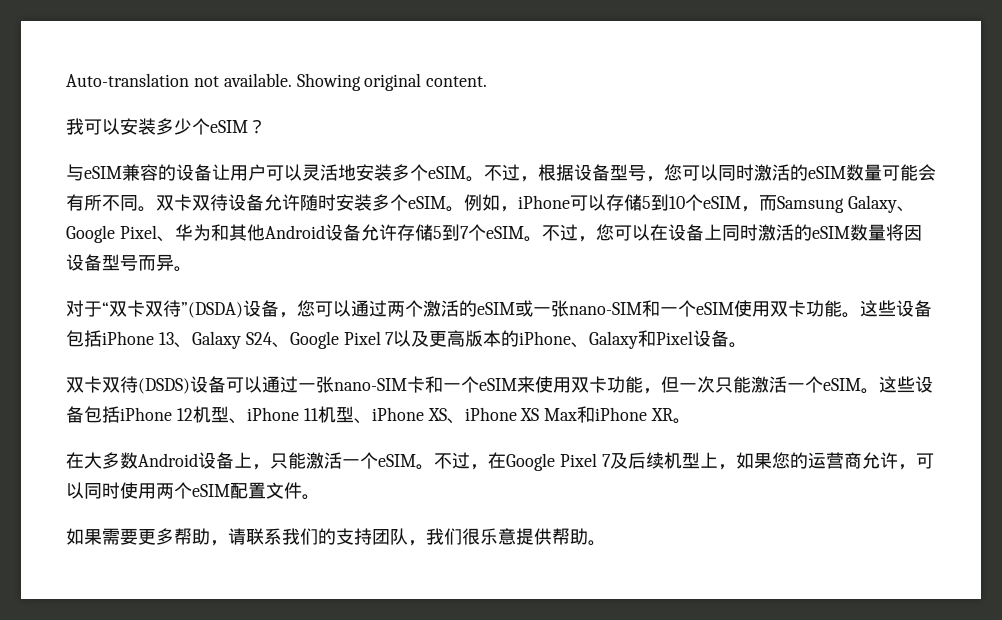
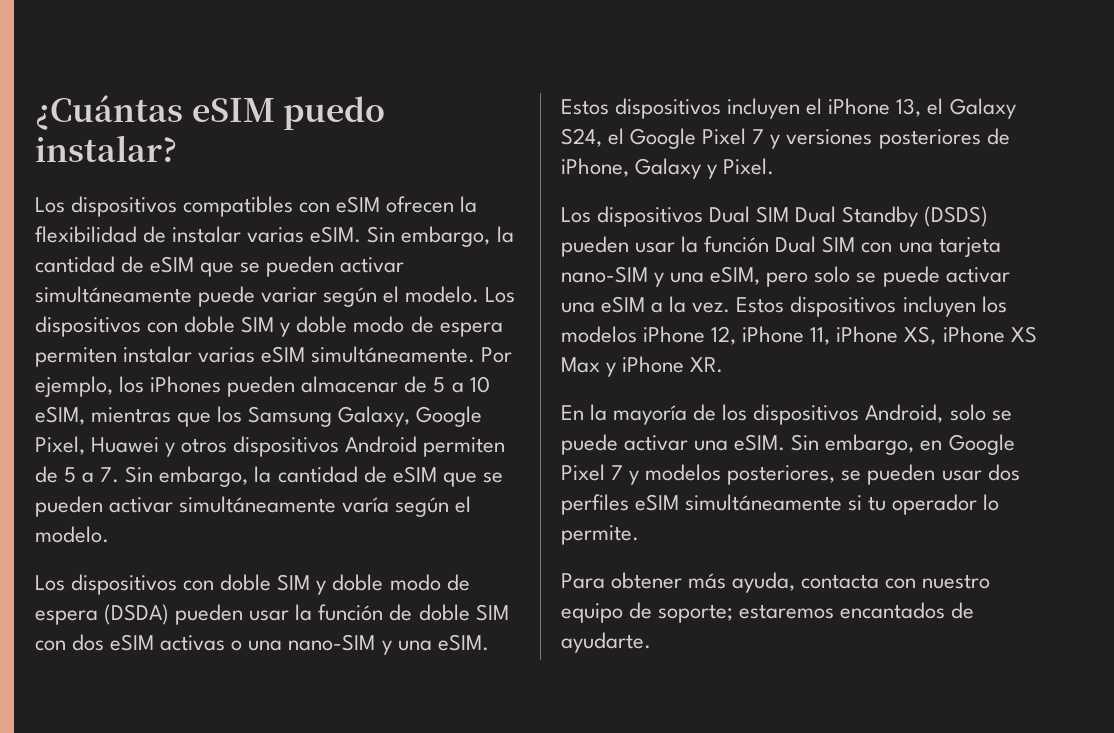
- Auto-translation not available. Showing original content.
- 我可以安装多少个eSIM？
- 与eSIM兼容的设备让用户可以灵活地安装多个eSIM。不过，根据设备型号，您可以同时激活的eSIM数量可能会有所不同。双卡双待设备允许随时安装多个eSIM。例如，iPhone可以存储5到10个eSIM，而Samsung Galaxy、Google Pixel、华为和其他Android设备允许存储5到7个eSIM。不过，您可以在设备上同时激活的eSIM数量将因设备型号而异。
- 对于“双卡双待”(DSDA)设备，您可以通过两个激活的eSIM或一张nano-SIM和一个eSIM使用双卡功能。这些设备包括iPhone 13、Galaxy S24、Google Pixel 7以及更高版本的iPhone、Galaxy和Pixel设备。
- 双卡双待(DSDS)设备可以通过一张nano-SIM卡和一个eSIM来使用双卡功能，但一次只能激活一个eSIM。这些设备包括iPhone 12机型、iPhone 11机型、iPhone XS、iPhone XS Max和iPhone XR。
- 在大多数Android设备上，只能激活一个eSIM。不过，在Google Pixel 7及后续机型上，如果您的运营商允许，可以同时使用两个eSIM配置文件。
- 如果需要更多帮助，请联系我们的支持团队，我们很乐意提供帮助。
+ ¿Cuántas eSIM puedo instalar?
+ Los dispositivos compatibles con eSIM ofrecen la flexibilidad de instalar varias eSIM. Sin embargo, la cantidad de eSIM que se pueden activar simultáneamente puede variar según el modelo. Los dispositivos con doble SIM y doble modo de espera permiten instalar varias eSIM simultáneamente. Por ejemplo, los iPhones pueden almacenar de 5 a 10 eSIM, mientras que los Samsung Galaxy, Google Pixel, Huawei y otros dispositivos Android permiten de 5 a 7. Sin embargo, la cantidad de eSIM que se pueden activar simultáneamente varía según el modelo.
+ Los dispositivos con doble SIM y doble modo de espera (DSDA) pueden usar la función de doble SIM con dos eSIM activas o una nano-SIM y una eSIM. Estos dispositivos incluyen el iPhone 13, el Galaxy S24, el Google Pixel 7 y versiones posteriores de iPhone, Galaxy y Pixel.
+ Los dispositivos Dual SIM Dual Standby (DSDS) pueden usar la función Dual SIM con una tarjeta nano-SIM y una eSIM, pero solo se puede activar una eSIM a la vez. Estos dispositivos incluyen los modelos iPhone 12, iPhone 11, iPhone XS, iPhone XS Max y iPhone XR.
+ En la mayoría de los dispositivos Android, solo se puede activar una eSIM. Sin embargo, en Google Pixel 7 y modelos posteriores, se pueden usar dos perfiles eSIM simultáneamente si tu operador lo permite.
+ Para obtener más ayuda, contacta con nuestro equipo de soporte; estaremos encantados de ayudarte.

